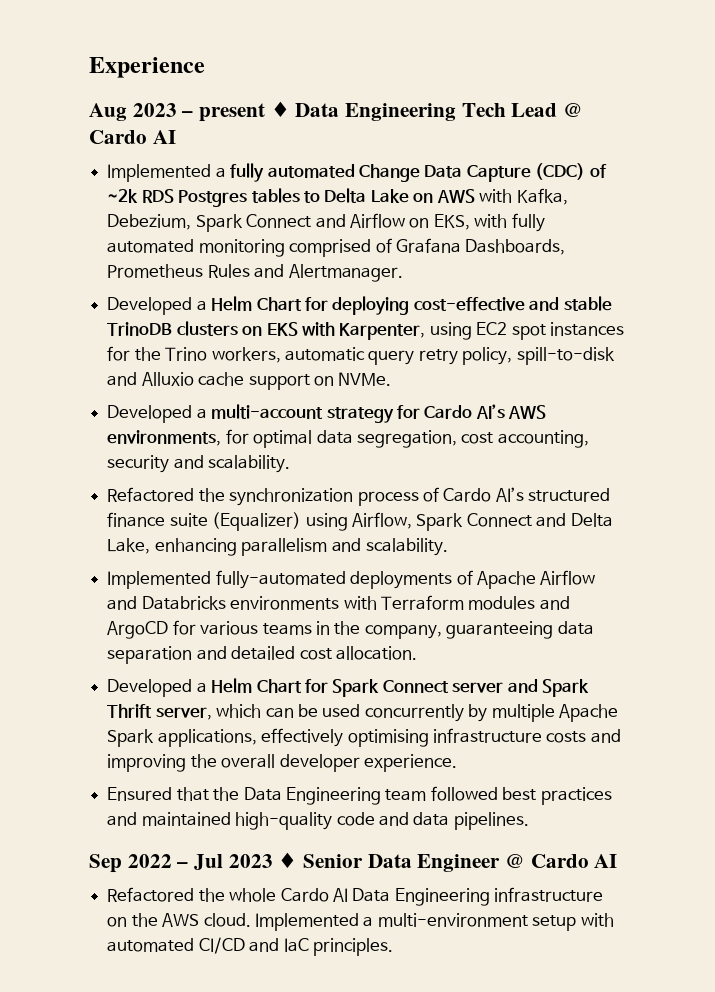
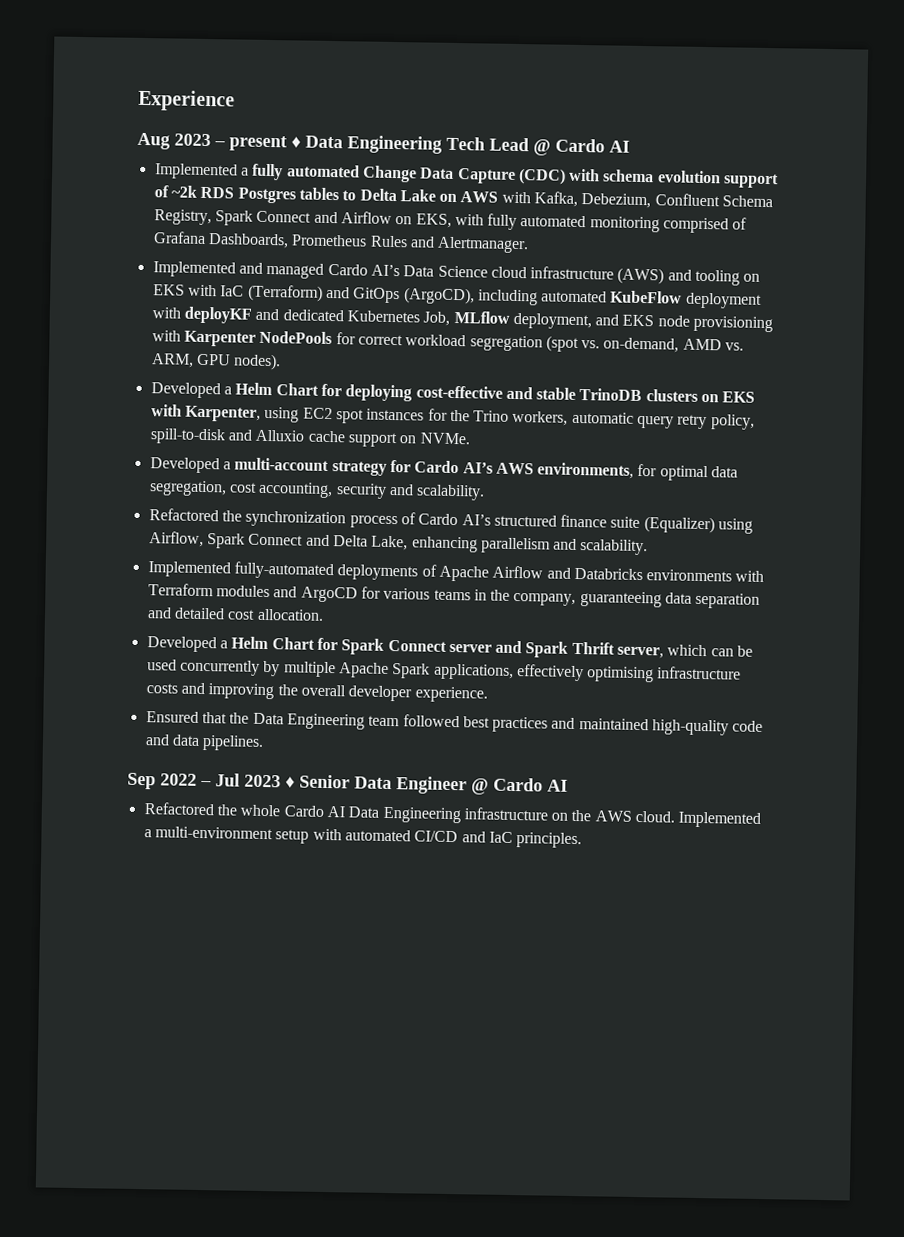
- Implemented a fully automated Change Data Capture (CDC) of ~2k RDS Postgres tables to Delta Lake on AWS with Kafka, Debezium, Spark Connect and Airflow on EKS, with fully automated monitoring comprised of Grafana Dashboards, Prometheus Rules and Alertmanager.
+ Implemented a fully automated Change Data Capture (CDC) with schema evolution support of ~2k RDS Postgres tables to Delta Lake on AWS with Kafka, Debezium, Confluent Schema Registry, Spark Connect and Airflow on EKS, with fully automated monitoring comprised of Grafana Dashboards, Prometheus Rules and Alertmanager.
+ Implemented and managed Cardo AI’s Data Science cloud infrastructure (AWS) and tooling on EKS with IaC (Terraform) and GitOps (ArgoCD), including automated KubeFlow deployment with deployKF and dedicated Kubernetes Job, MLflow deployment, and EKS node provisioning with Karpenter NodePools for correct workload segregation (spot vs. on-demand, AMD vs. ARM, GPU nodes).

